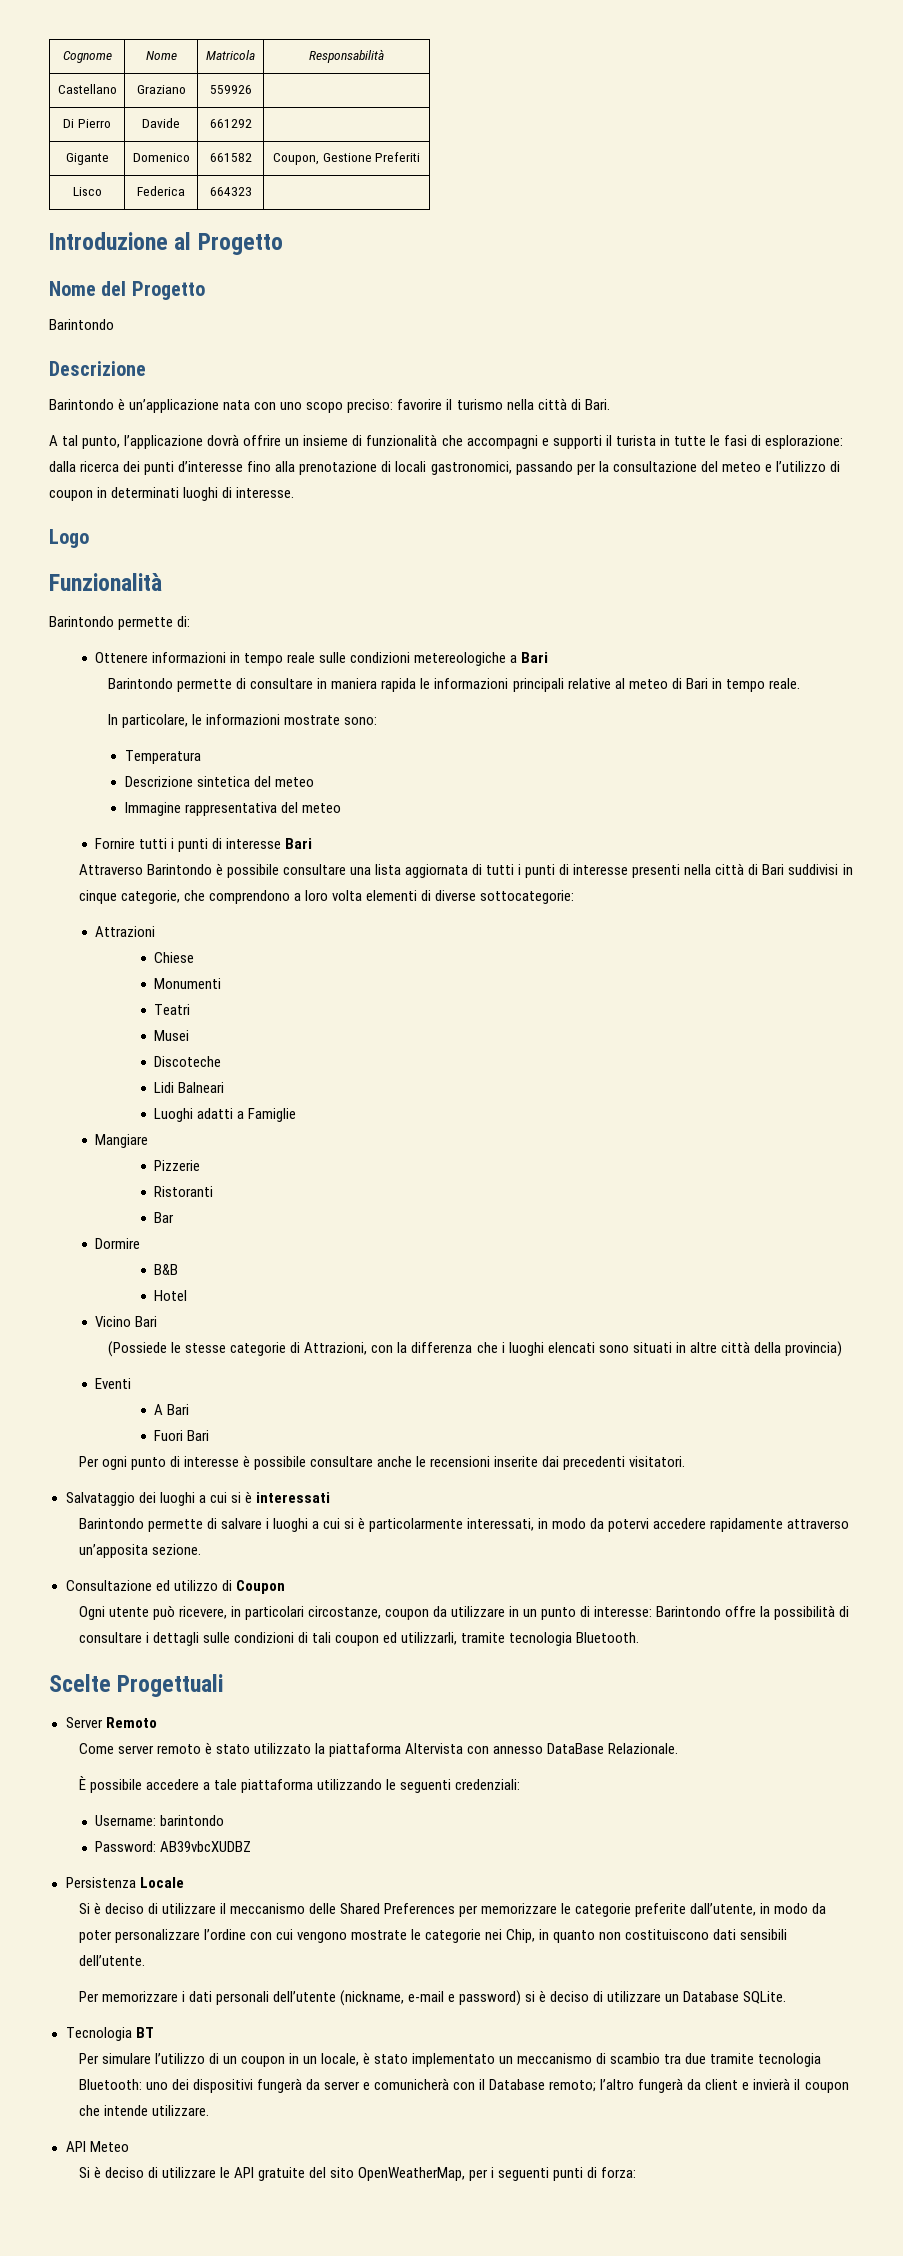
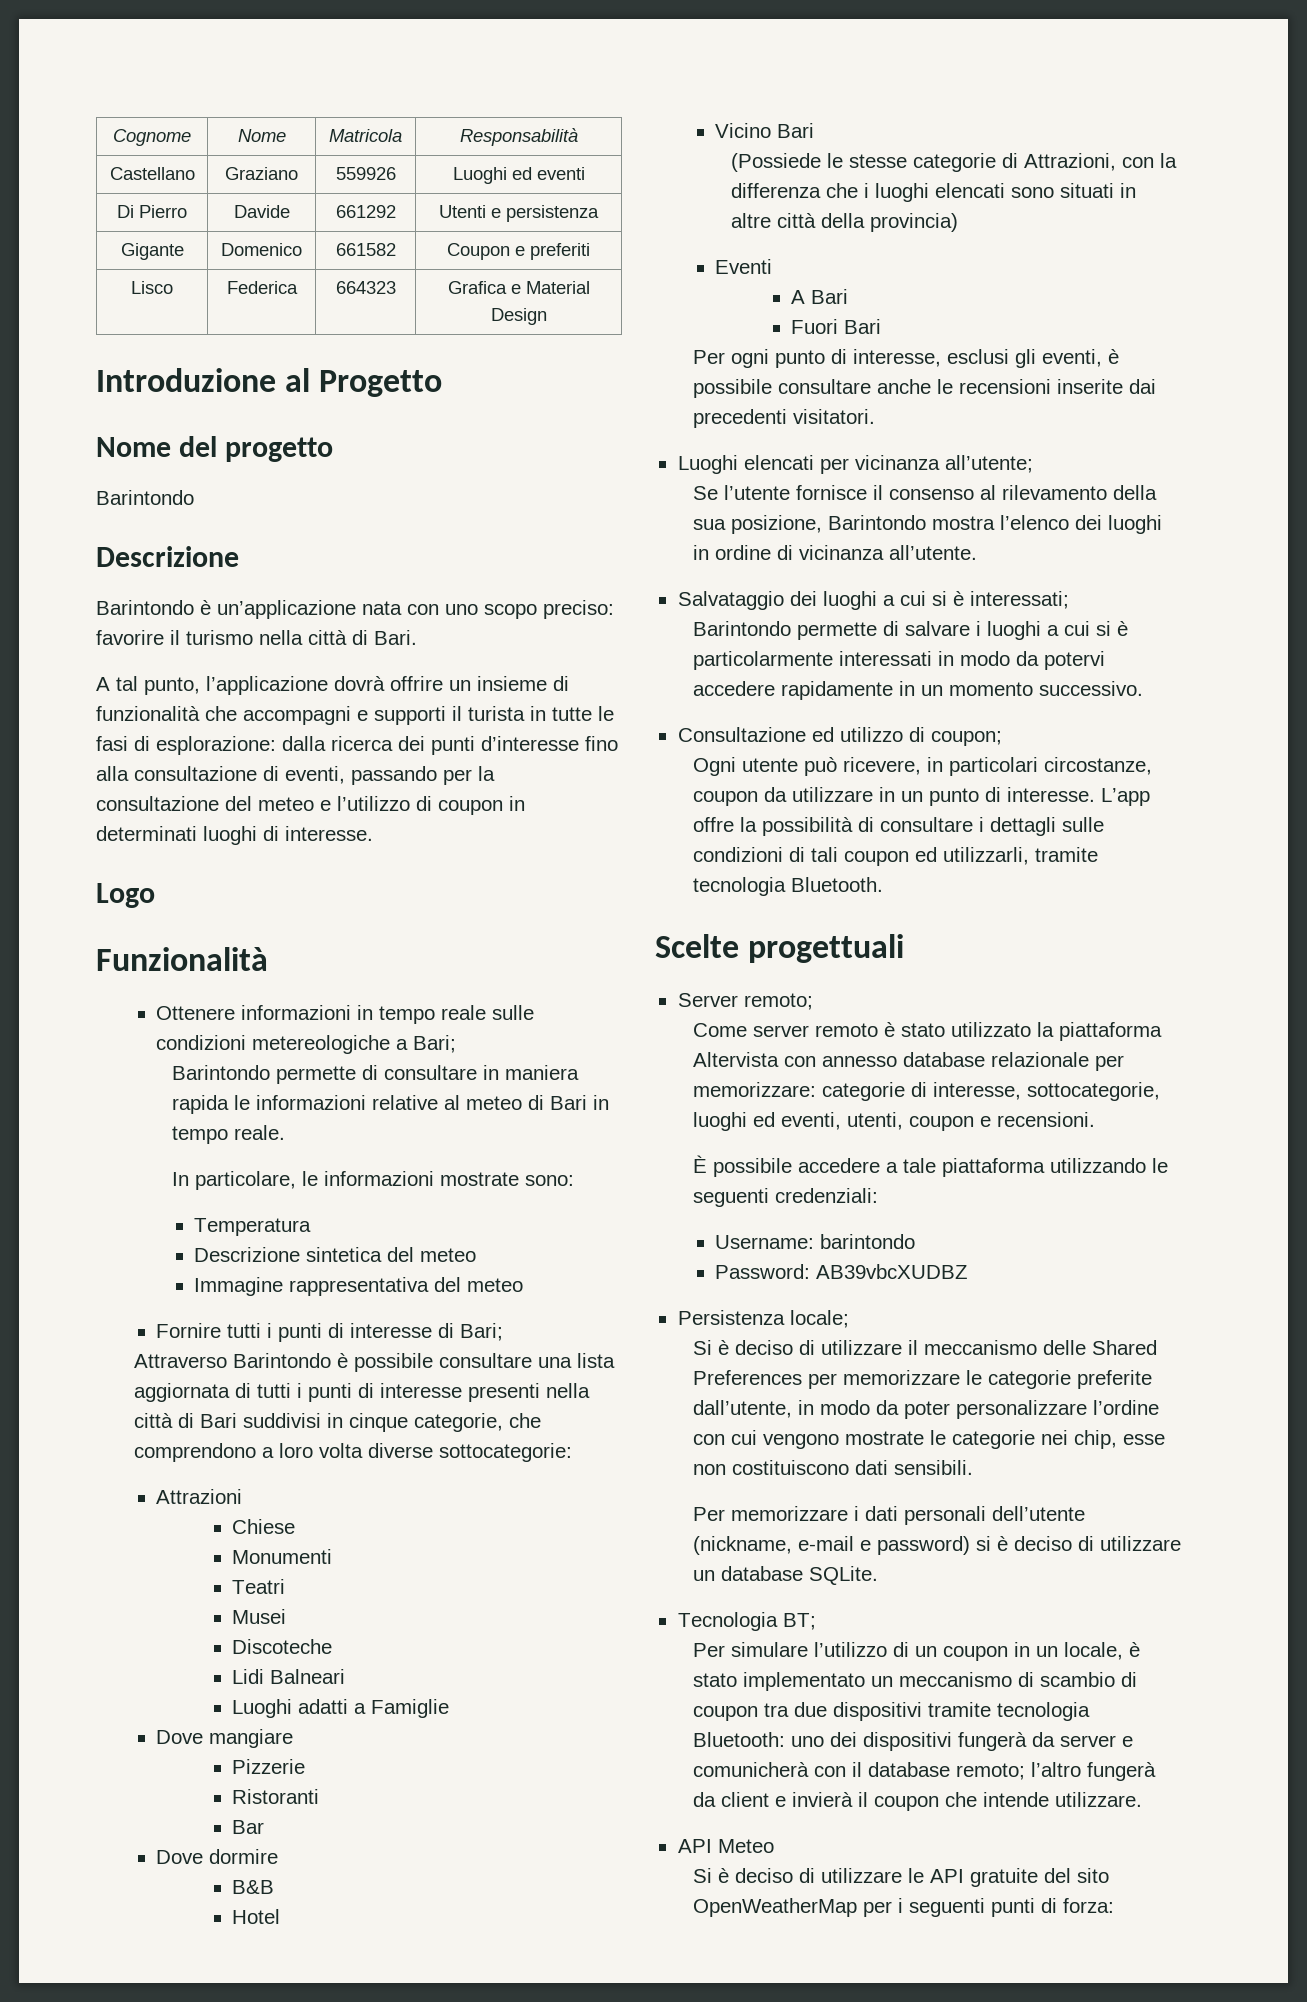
- Castellano | Graziano | 559926 |
+ Castellano | Graziano | 559926 | Luoghi ed eventi
- Di Pierro | Davide | 661292 |
+ Di Pierro | Davide | 661292 | Utenti e persistenza
- Gigante | Domenico | 661582 | Coupon, Gestione Preferiti
+ Gigante | Domenico | 661582 | Coupon e preferiti
- Lisco | Federica | 664323 |
+ Lisco | Federica | 664323 | Grafica e Material Design
- Nome del Progetto
+ Nome del progetto
- A tal punto, l’applicazione dovrà offrire un insieme di funzionalità che accompagni e supporti il turista in tutte le fasi di esplorazione: dalla ricerca dei punti d’interesse fino alla prenotazione di locali gastronomici, passando per la consultazione del meteo e l’utilizzo di coupon in determinati luoghi di interesse.
+ A tal punto, l’applicazione dovrà offrire un insieme di funzionalità che accompagni e supporti il turista in tutte le fasi di esplorazione: dalla ricerca dei punti d’interesse fino alla consultazione di eventi, passando per la consultazione del meteo e l’utilizzo di coupon in determinati luoghi di interesse.
- Barintondo permette di:
- Ottenere informazioni in tempo reale sulle condizioni metereologiche a Bari
+ Ottenere informazioni in tempo reale sulle condizioni metereologiche a Bari;
- Barintondo permette di consultare in maniera rapida le informazioni principali relative al meteo di Bari in tempo reale.
+ Barintondo permette di consultare in maniera rapida le informazioni relative al meteo di Bari in tempo reale.
- Fornire tutti i punti di interesse Bari
+ Fornire tutti i punti di interesse di Bari;
- Attraverso Barintondo è possibile consultare una lista aggiornata di tutti i punti di interesse presenti nella città di Bari suddivisi in cinque categorie, che comprendono a loro volta elementi di diverse sottocategorie:
+ Attraverso Barintondo è possibile consultare una lista aggiornata di tutti i punti di interesse presenti nella città di Bari suddivisi in cinque categorie, che comprendono a loro volta diverse sottocategorie:
- Mangiare
+ Dove mangiare
- Dormire
+ Dove dormire
- Per ogni punto di interesse è possibile consultare anche le recensioni inserite dai precedenti visitatori.
+ Per ogni punto di interesse, esclusi gli eventi, è possibile consultare anche le recensioni inserite dai precedenti visitatori.
+ Luoghi elencati per vicinanza all’utente;
+ Se l’utente fornisce il consenso al rilevamento della sua posizione, Barintondo mostra l’elenco dei luoghi in ordine di vicinanza all’utente.
- Salvataggio dei luoghi a cui si è interessati
+ Salvataggio dei luoghi a cui si è interessati;
- Barintondo permette di salvare i luoghi a cui si è particolarmente interessati, in modo da potervi accedere rapidamente attraverso un’apposita sezione.
+ Barintondo permette di salvare i luoghi a cui si è particolarmente interessati in modo da potervi accedere rapidamente in un momento successivo.
- Consultazione ed utilizzo di Coupon
+ Consultazione ed utilizzo di coupon;
- Ogni utente può ricevere, in particolari circostanze, coupon da utilizzare in un punto di interesse: Barintondo offre la possibilità di consultare i dettagli sulle condizioni di tali coupon ed utilizzarli, tramite tecnologia Bluetooth.
+ Ogni utente può ricevere, in particolari circostanze, coupon da utilizzare in un punto di interesse. L’app offre la possibilità di consultare i dettagli sulle condizioni di tali coupon ed utilizzarli, tramite tecnologia Bluetooth.
- Scelte Progettuali
+ Scelte progettuali
- Server Remoto
+ Server remoto;
- Come server remoto è stato utilizzato la piattaforma Altervista con annesso DataBase Relazionale.
+ Come server remoto è stato utilizzato la piattaforma Altervista con annesso database relazionale per memorizzare: categorie di interesse, sottocategorie, luoghi ed eventi, utenti, coupon e recensioni.
- Persistenza Locale
+ Persistenza locale;
- Si è deciso di utilizzare il meccanismo delle Shared Preferences per memorizzare le categorie preferite dall’utente, in modo da poter personalizzare l’ordine con cui vengono mostrate le categorie nei Chip, in quanto non costituiscono dati sensibili dell’utente.
+ Si è deciso di utilizzare il meccanismo delle Shared Preferences per memorizzare le categorie preferite dall’utente, in modo da poter personalizzare l’ordine con cui vengono mostrate le categorie nei chip, esse non costituiscono dati sensibili.
- Per memorizzare i dati personali dell’utente (nickname, e-mail e password) si è deciso di utilizzare un Database SQLite.
+ Per memorizzare i dati personali dell’utente (nickname, e-mail e password) si è deciso di utilizzare un database SQLite.
- Tecnologia BT
+ Tecnologia BT;
- Per simulare l’utilizzo di un coupon in un locale, è stato implementato un meccanismo di scambio tra due tramite tecnologia Bluetooth: uno dei dispositivi fungerà da server e comunicherà con il Database remoto; l’altro fungerà da client e invierà il coupon che intende utilizzare.
+ Per simulare l’utilizzo di un coupon in un locale, è stato implementato un meccanismo di scambio di coupon tra due dispositivi tramite tecnologia Bluetooth: uno dei dispositivi fungerà da server e comunicherà con il database remoto; l’altro fungerà da client e invierà il coupon che intende utilizzare.
- Si è deciso di utilizzare le API gratuite del sito OpenWeatherMap, per i seguenti punti di forza:
+ Si è deciso di utilizzare le API gratuite del sito OpenWeatherMap per i seguenti punti di forza:

